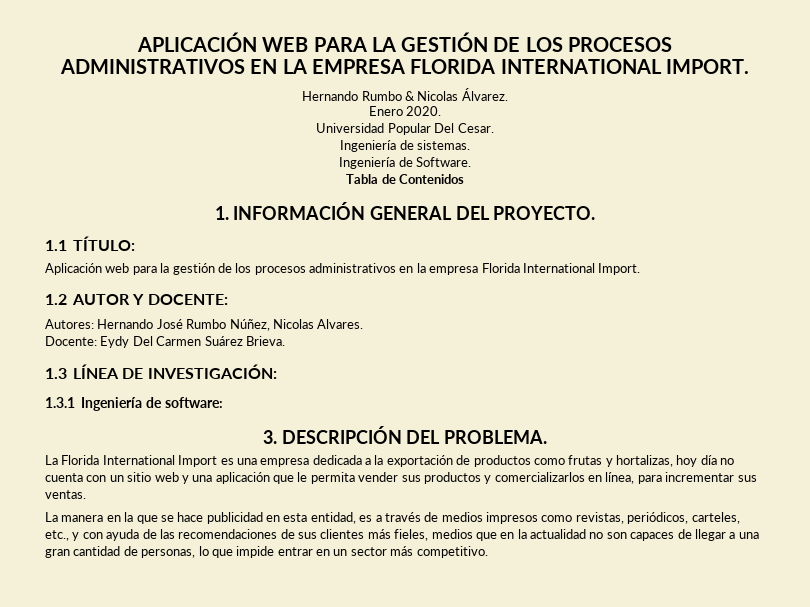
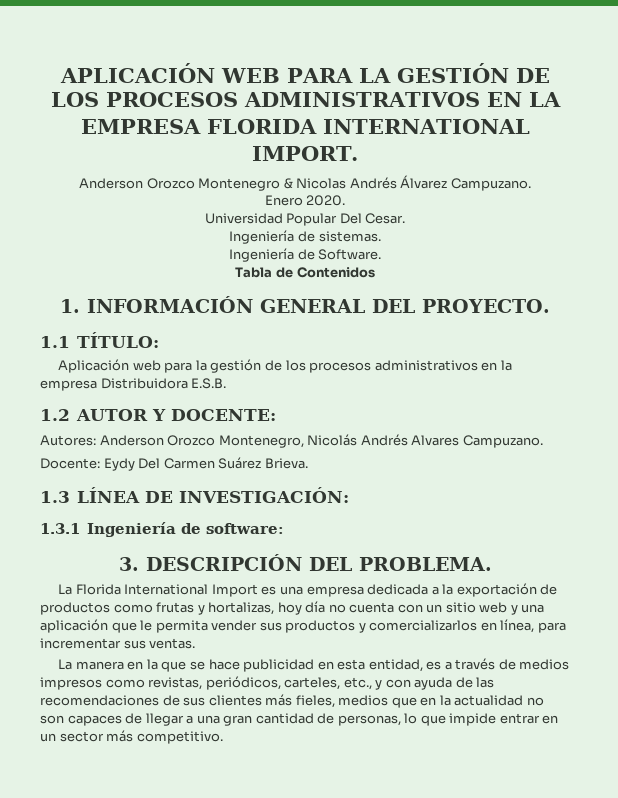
- Hernando Rumbo & Nicolas Álvarez.
+ Anderson Orozco Montenegro & Nicolas Andrés Álvarez Campuzano.
- Aplicación web para la gestión de los procesos administrativos en la empresa Florida International Import.
+ Aplicación web para la gestión de los procesos administrativos en la empresa Distribuidora E.S.B.
- Autores: Hernando José Rumbo Núñez, Nicolas Alvares.
+ Autores: Anderson Orozco Montenegro, Nicolás Andrés Alvares Campuzano.

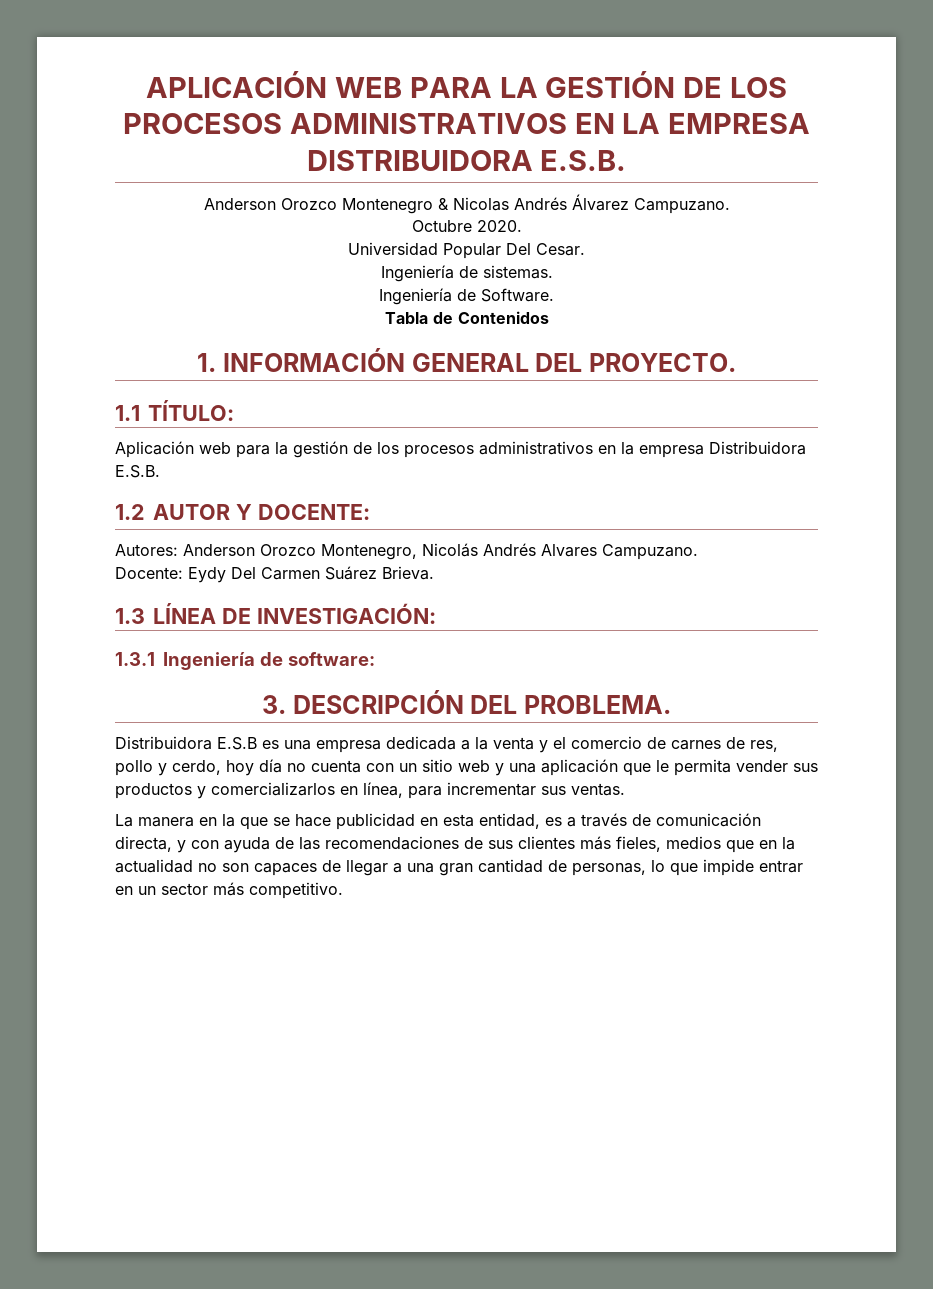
- APLICACIÓN WEB PARA LA GESTIÓN DE LOS PROCESOS ADMINISTRATIVOS EN LA EMPRESA FLORIDA INTERNATIONAL IMPORT.
+ APLICACIÓN WEB PARA LA GESTIÓN DE LOS PROCESOS ADMINISTRATIVOS EN LA EMPRESA DISTRIBUIDORA E.S.B.
- Enero 2020.
+ Octubre 2020.
- La Florida International Import es una empresa dedicada a la exportación de productos como frutas y hortalizas, hoy día no cuenta con un sitio web y una aplicación que le permita vender sus productos y comercializarlos en línea, para incrementar sus ventas.
+ Distribuidora E.S.B es una empresa dedicada a la venta y el comercio de carnes de res, pollo y cerdo, hoy día no cuenta con un sitio web y una aplicación que le permita vender sus productos y comercializarlos en línea, para incrementar sus ventas.
- La manera en la que se hace publicidad en esta entidad, es a través de medios impresos como revistas, periódicos, carteles, etc., y con ayuda de las recomendaciones de sus clientes más fieles, medios que en la actualidad no son capaces de llegar a una gran cantidad de personas, lo que impide entrar en un sector más competitivo.
+ La manera en la que se hace publicidad en esta entidad, es a través de comunicación directa, y con ayuda de las recomendaciones de sus clientes más fieles, medios que en la actualidad no son capaces de llegar a una gran cantidad de personas, lo que impide entrar en un sector más competitivo.

